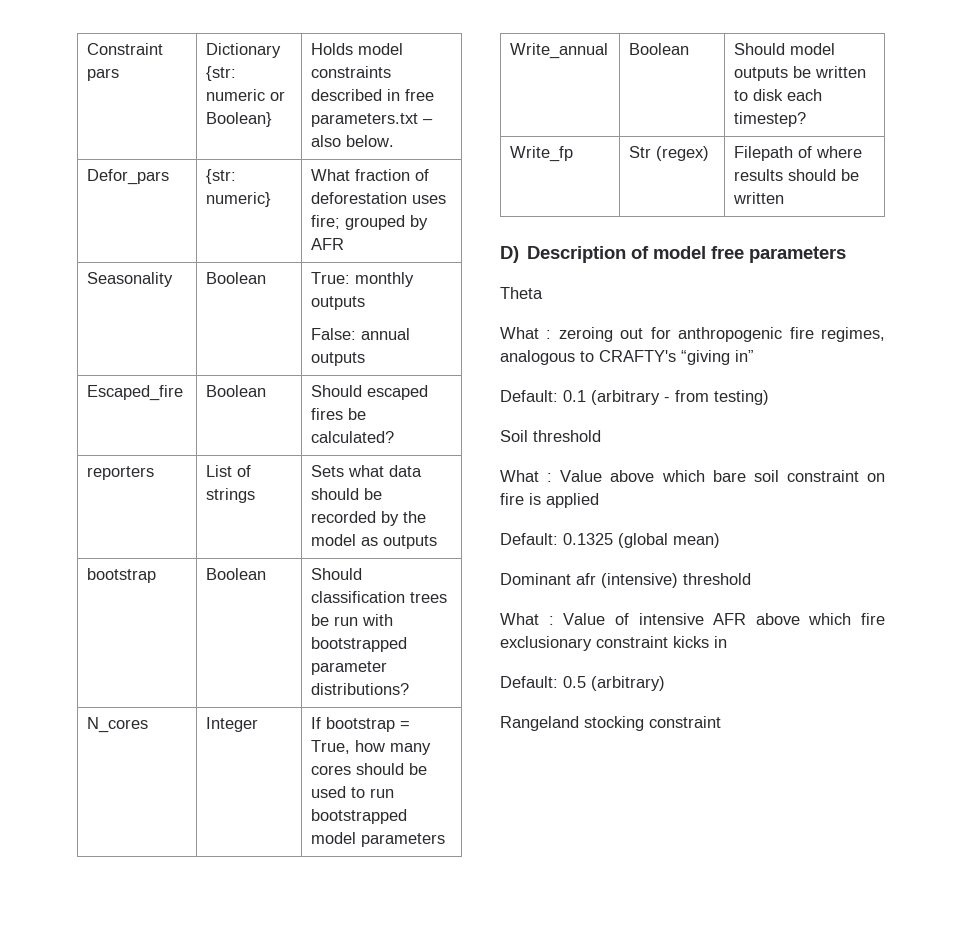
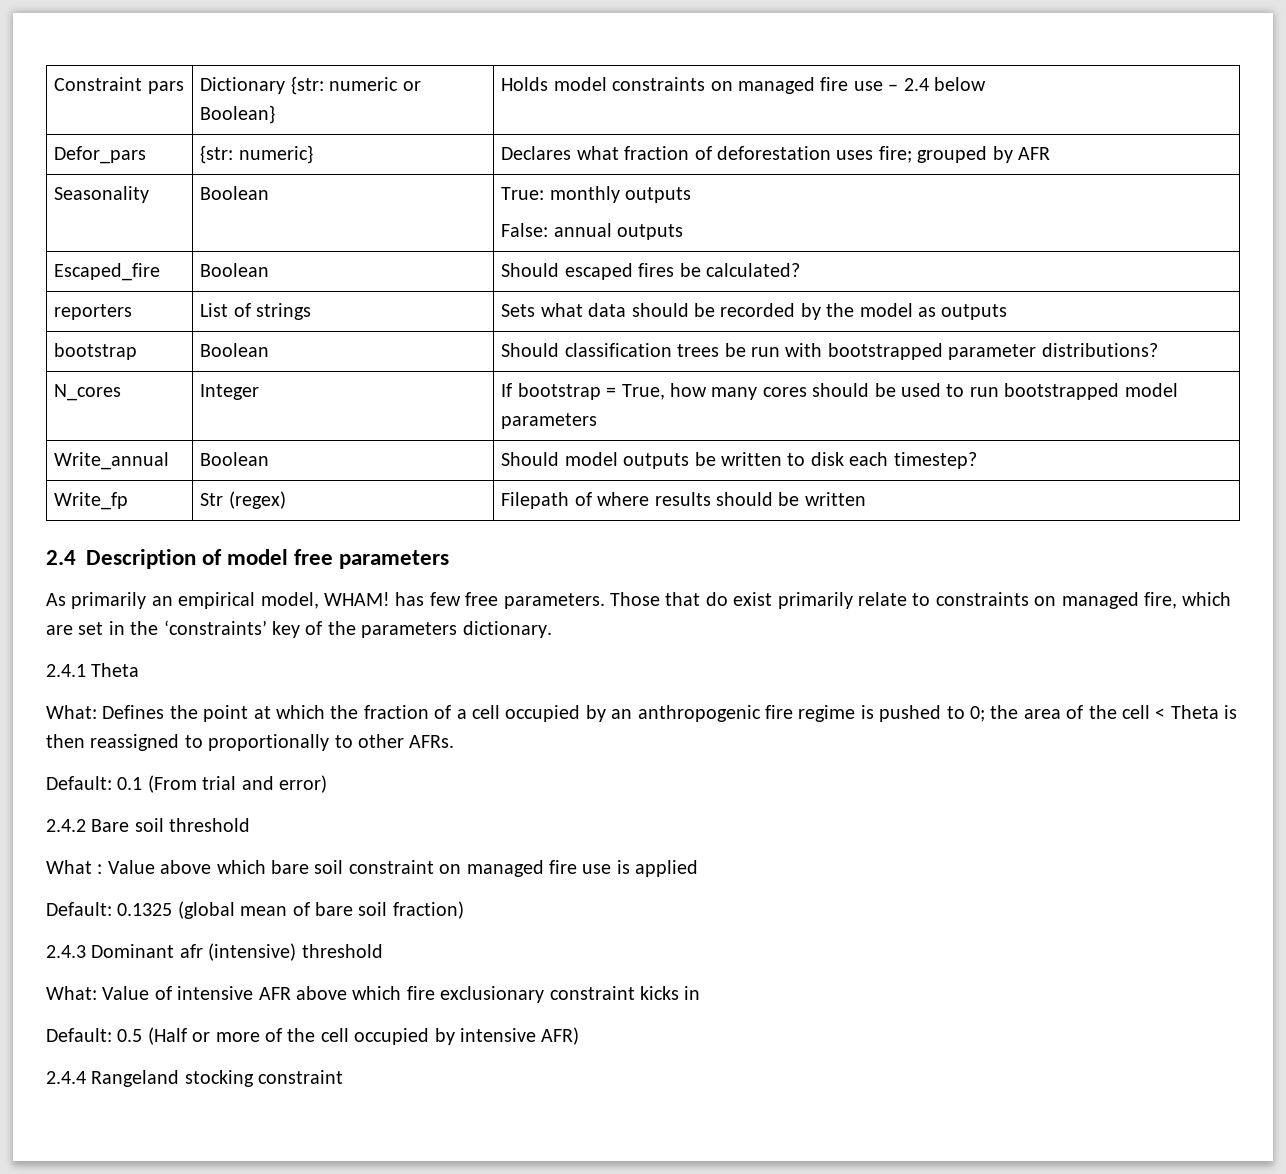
- Constraint pars | Dictionary {str: numeric or Boolean} | Holds model constraints described in free parameters.txt – also below.
+ Constraint pars | Dictionary {str: numeric or Boolean} | Holds model constraints on managed fire use – 2.4 below
- Defor_pars | {str: numeric} | What fraction of deforestation uses fire; grouped by AFR
+ Defor_pars | {str: numeric} | Declares what fraction of deforestation uses fire; grouped by AFR
- D) Description of model free parameters
+ 2.4 Description of model free parameters
- Theta
- What : zeroing out for anthropogenic fire regimes, analogous to CRAFTY's “giving in”
- Default: 0.1 (arbitrary - from testing)
- Soil threshold
+ As primarily an empirical model, WHAM! has few free parameters. Those that do exist primarily relate to constraints on managed fire, which are set in the ‘constraints’ key of the parameters dictionary.
+ 2.4.1 Theta
+ What: Defines the point at which the fraction of a cell occupied by an anthropogenic fire regime is pushed to 0; the area of the cell < Theta is then reassigned to proportionally to other AFRs.
+ Default: 0.1 (From trial and error)
+ 2.4.2 Bare soil threshold
- What : Value above which bare soil constraint on fire is applied
+ What : Value above which bare soil constraint on managed fire use is applied
- Default: 0.1325 (global mean)
- Dominant afr (intensive) threshold
+ Default: 0.1325 (global mean of bare soil fraction)
+ 2.4.3 Dominant afr (intensive) threshold
- What : Value of intensive AFR above which fire exclusionary constraint kicks in
+ What: Value of intensive AFR above which fire exclusionary constraint kicks in
- Default: 0.5 (arbitrary)
- Rangeland stocking constraint
+ Default: 0.5 (Half or more of the cell occupied by intensive AFR)
+ 2.4.4 Rangeland stocking constraint

